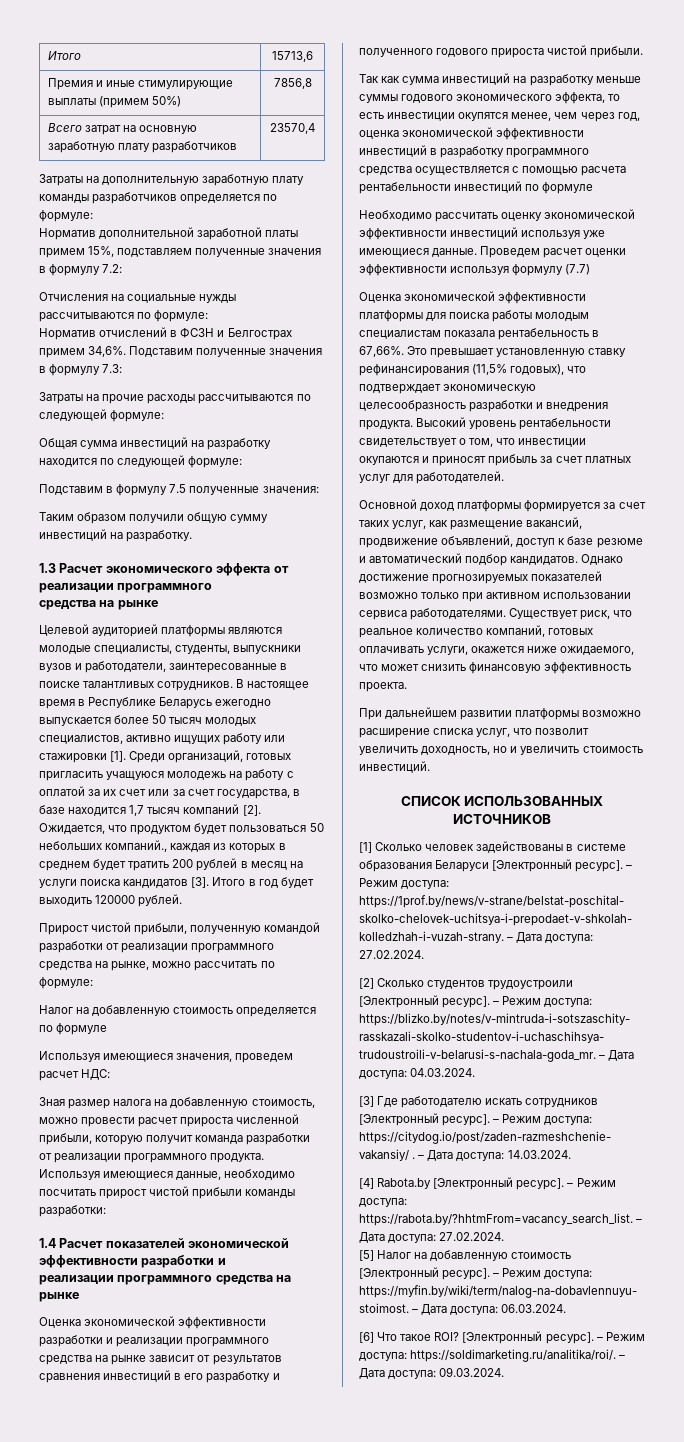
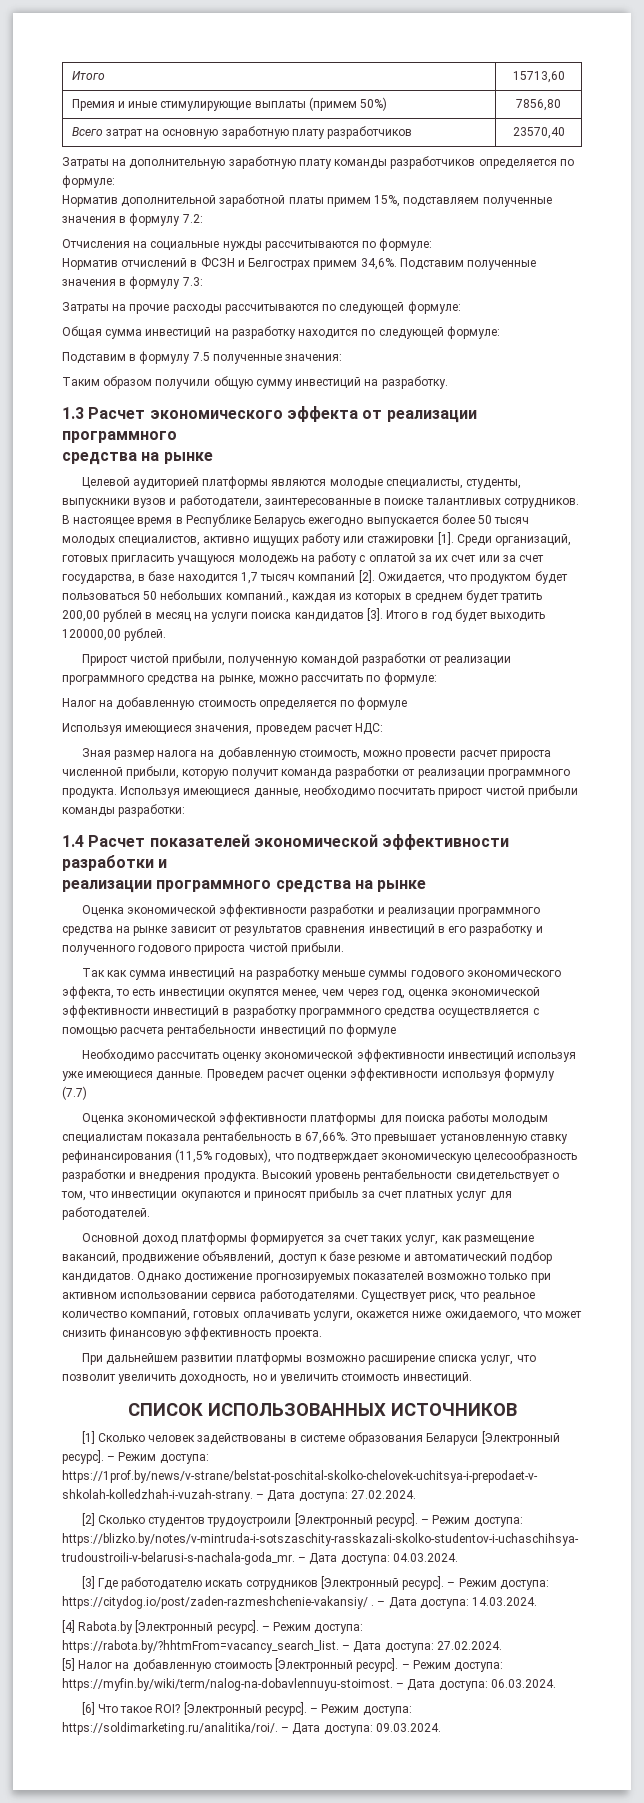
- Итого | 15713,6
+ Итого | 15713,60
- Премия и иные стимулирующие выплаты (примем 50%) | 7856,8
+ Премия и иные стимулирующие выплаты (примем 50%) | 7856,80
- Всего затрат на основную заработную плату разработчиков | 23570,4
+ Всего затрат на основную заработную плату разработчиков | 23570,40
- Ожидается, что продуктом будет пользоваться 50 небольших компаний., каждая из которых в среднем будет тратить 200 рублей в месяц на услуги поиска кандидатов [3].
+ Ожидается, что продуктом будет пользоваться 50 небольших компаний., каждая из которых в среднем будет тратить 200,00 рублей в месяц на услуги поиска кандидатов [3].
- Итого в год будет выходить 120000 рублей.
+ Итого в год будет выходить 120000,00 рублей.

